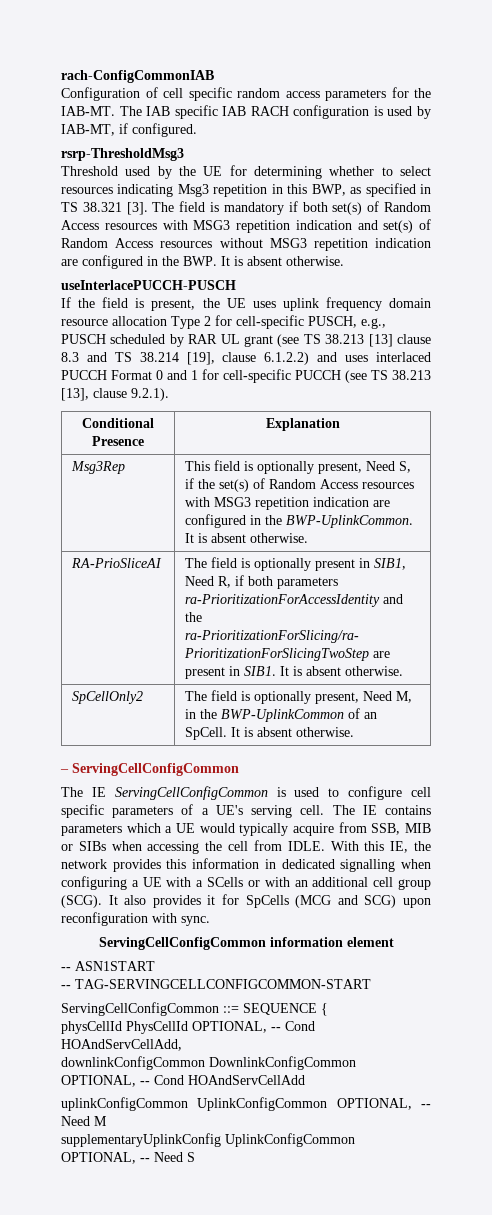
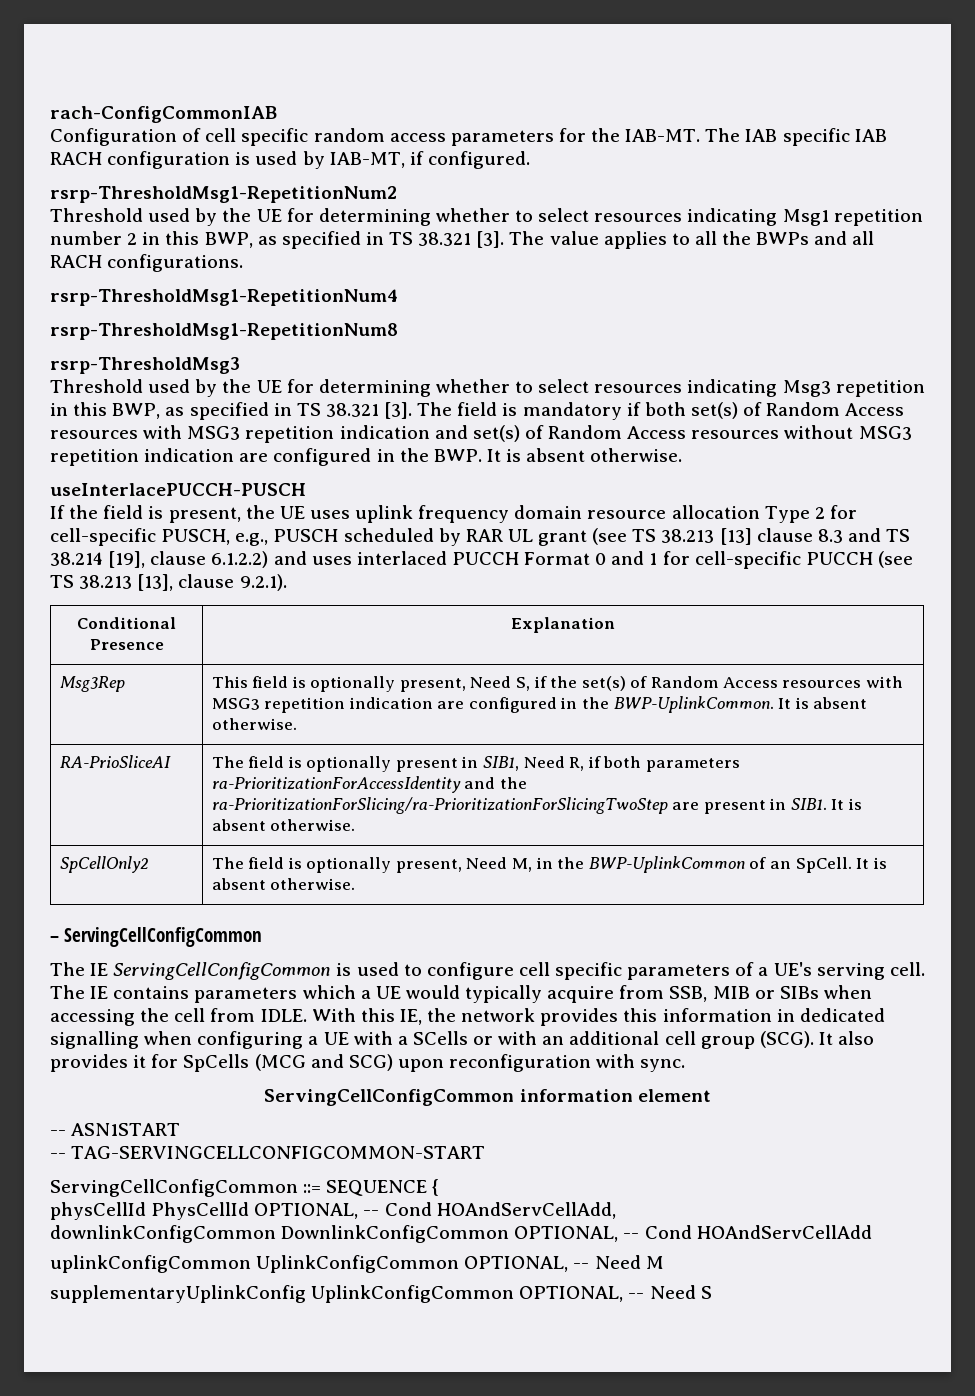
+ rsrp-ThresholdMsg1-RepetitionNum2
+ Threshold used by the UE for determining whether to select resources indicating Msg1 repetition number 2 in this BWP, as specified in TS 38.321 [3]. The value applies to all the BWPs and all RACH configurations.
+ rsrp-ThresholdMsg1-RepetitionNum4
+ rsrp-ThresholdMsg1-RepetitionNum8

